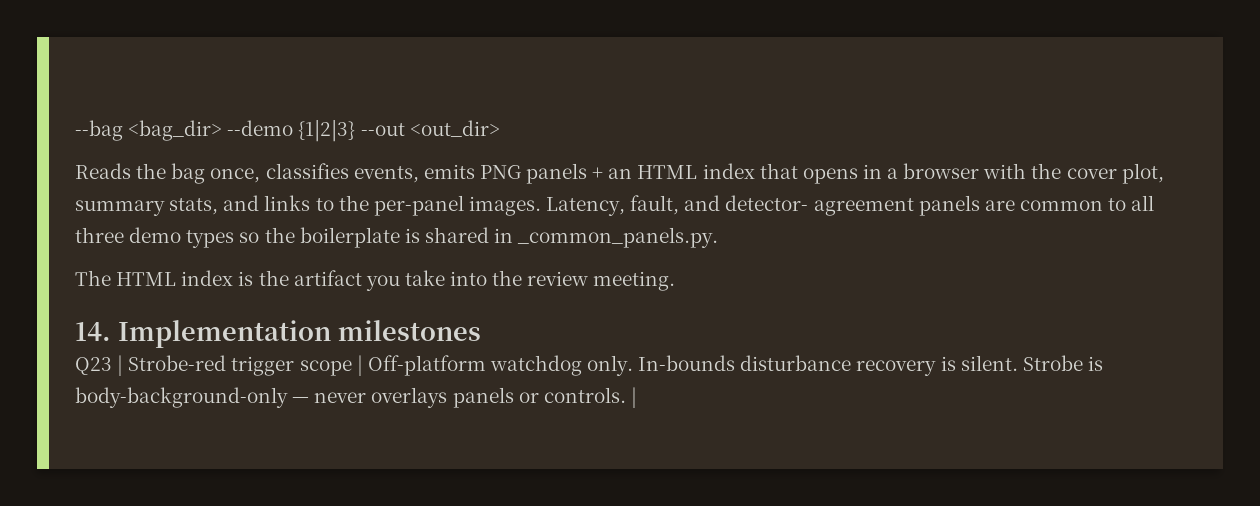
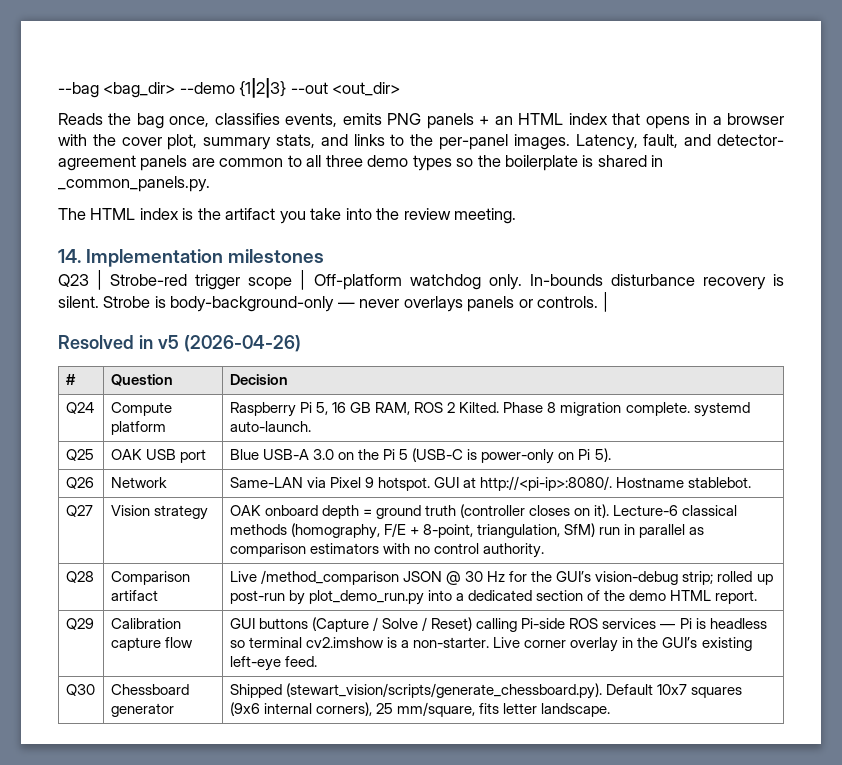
+ Resolved in v5 (2026-04-26)
+ # | Question | Decision
+ Q24 | Compute platform | Raspberry Pi 5, 16 GB RAM, ROS 2 Kilted. Phase 8 migration complete. systemd auto-launch.
+ Q25 | OAK USB port | Blue USB-A 3.0 on the Pi 5 (USB-C is power-only on Pi 5).
+ Q26 | Network | Same-LAN via Pixel 9 hotspot. GUI at http://<pi-ip>:8080/. Hostname stablebot.
+ Q27 | Vision strategy | OAK onboard depth = ground truth (controller closes on it). Lecture-6 classical methods (homography, F/E + 8-point, triangulation, SfM) run in parallel as comparison estimators with no control authority.
+ Q28 | Comparison artifact | Live /method_comparison JSON @ 30 Hz for the GUI’s vision-debug strip; rolled up post-run by plot_demo_run.py into a dedicated section of the demo HTML report.
+ Q29 | Calibration capture flow | GUI buttons (Capture / Solve / Reset) calling Pi-side ROS services — Pi is headless so terminal cv2.imshow is a non-starter. Live corner overlay in the GUI’s existing left-eye feed.
+ Q30 | Chessboard generator | Shipped (stewart_vision/scripts/generate_chessboard.py). Default 10x7 squares (9x6 internal corners), 25 mm/square, fits letter landscape.

